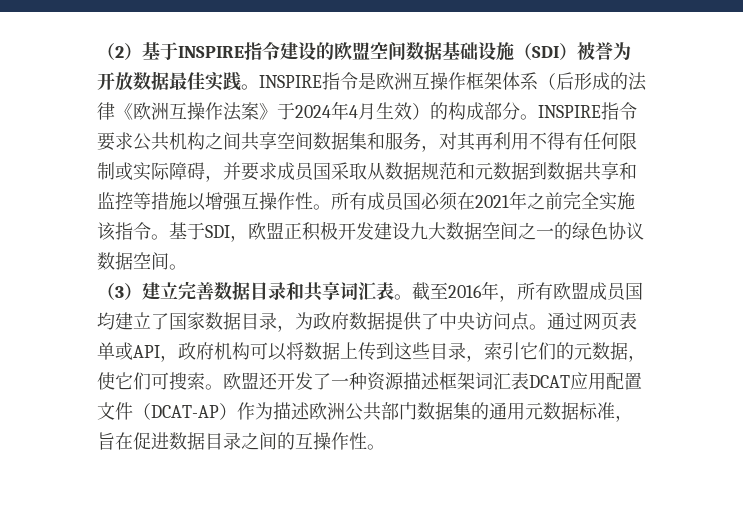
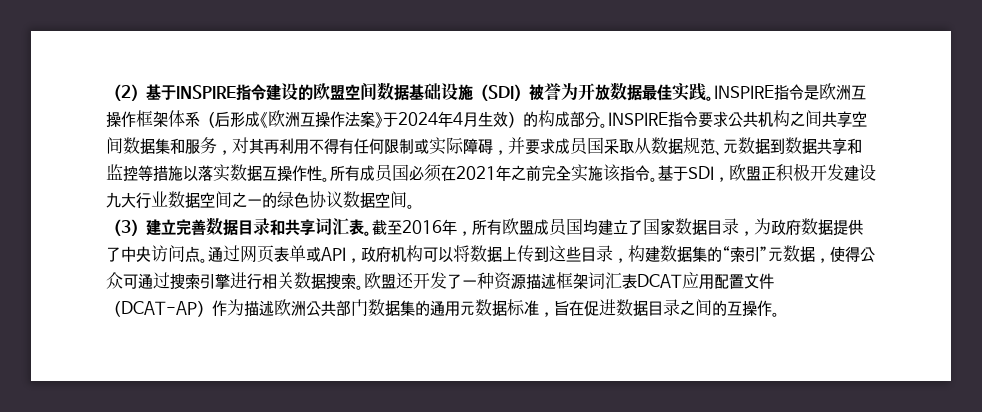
- INSPIRE指令是欧洲互操作框架体系（后形成的法律《欧洲互操作法案》于2024年4月生效）的构成部分。
+ INSPIRE指令是欧洲互操作框架体系（后形成《欧洲互操作法案》于2024年4月生效）的构成部分。
- INSPIRE指令要求公共机构之间共享空间数据集和服务，对其再利用不得有任何限制或实际障碍，并要求成员国采取从数据规范和元数据到数据共享和监控等措施以增强互操作性。
+ INSPIRE指令要求公共机构之间共享空间数据集和服务，对其再利用不得有任何限制或实际障碍，并要求成员国采取从数据规范、元数据到数据共享和监控等措施以落实数据互操作性。
- 基于SDI，欧盟正积极开发建设九大数据空间之一的绿色协议数据空间。
+ 基于SDI，欧盟正积极开发建设九大行业数据空间之一的绿色协议数据空间。
- 通过网页表单或API，政府机构可以将数据上传到这些目录，索引它们的元数据，使它们可搜索。
+ 通过网页表单或API，政府机构可以将数据上传到这些目录，构建数据集的“索引”元数据，使得公众可通过搜索引擎进行相关数据搜索。
- 欧盟还开发了一种资源描述框架词汇表DCAT应用配置文件（DCAT-AP）作为描述欧洲公共部门数据集的通用元数据标准，旨在促进数据目录之间的互操作性。
+ 欧盟还开发了一种资源描述框架词汇表DCAT应用配置文件（DCAT-AP）作为描述欧洲公共部门数据集的通用元数据标准，旨在促进数据目录之间的互操作。

